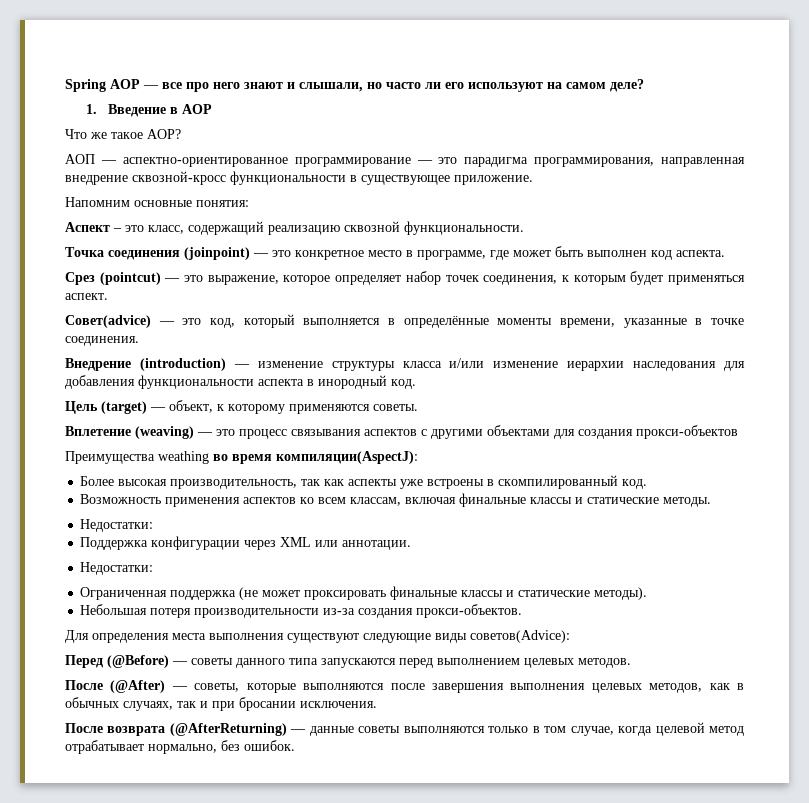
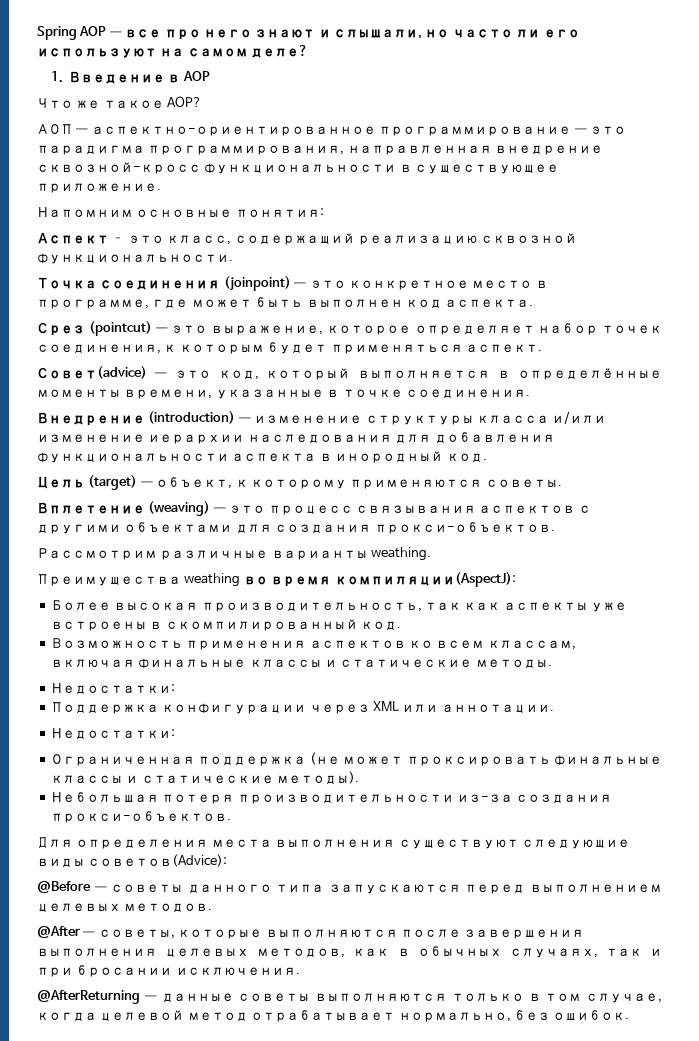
- Вплетение (weaving) — это процесс связывания аспектов с другими объектами для создания прокси-объектов
+ Вплетение (weaving) — это процесс связывания аспектов с другими объектами для создания прокси-объектов.
+ Рассмотрим различные варианты weathing.
- Перед (@Before) — советы данного типа запускаются перед выполнением целевых методов.
+ @Before — советы данного типа запускаются перед выполнением целевых методов.
- После (@After) — советы, которые выполняются после завершения выполнения целевых методов, как в обычных случаях, так и при бросании исключения.
+ @After — советы, которые выполняются после завершения выполнения целевых методов, как в обычных случаях, так и при бросании исключения.
- После возврата (@AfterReturning) — данные советы выполняются только в том случае, когда целевой метод отрабатывает нормально, без ошибок.
+ @AfterReturning — данные советы выполняются только в том случае, когда целевой метод отрабатывает нормально, без ошибок.

